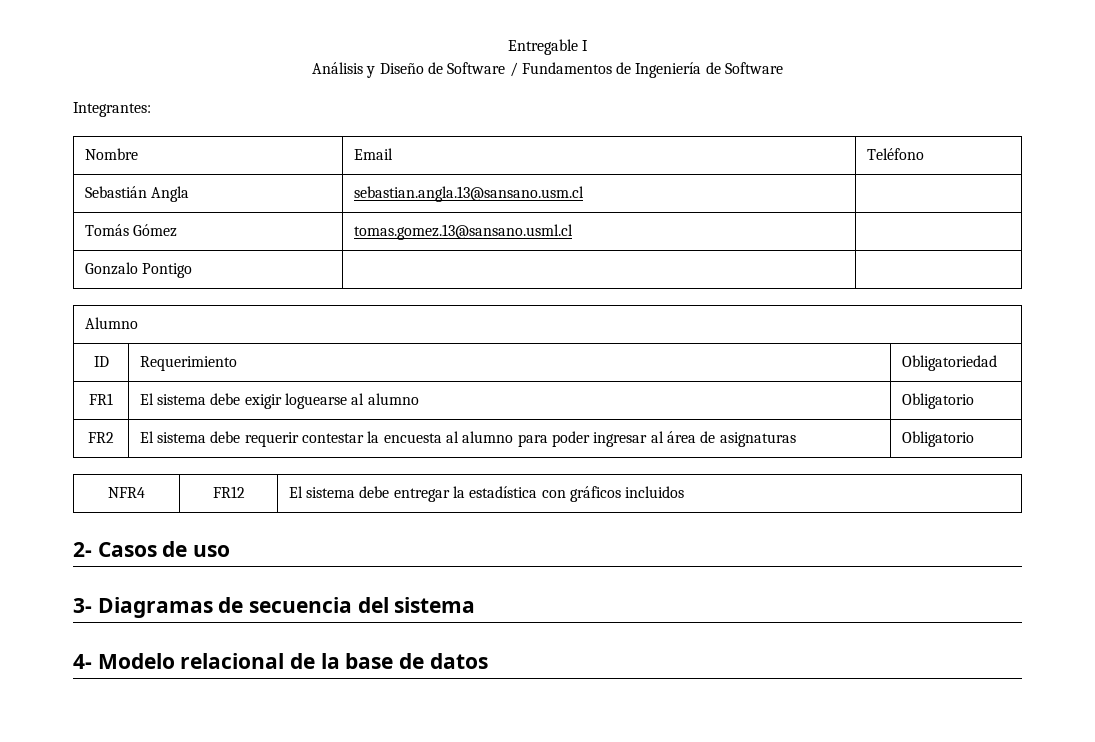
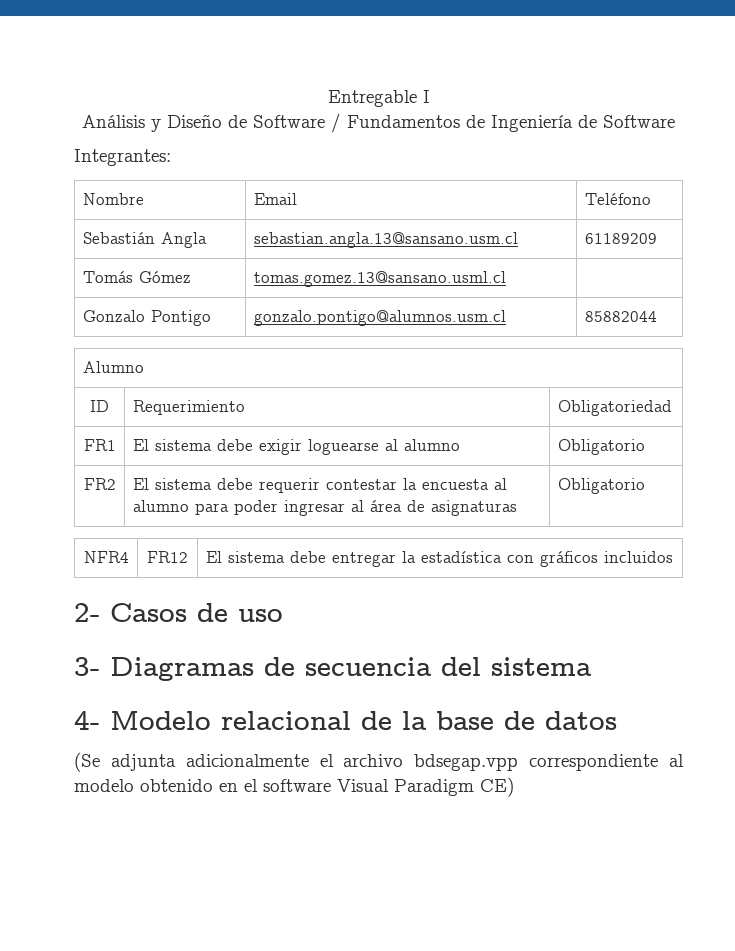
- Sebastián Angla | sebastian.angla.13@sansano.usm.cl |
+ Sebastián Angla | sebastian.angla.13@sansano.usm.cl | 61189209
- Gonzalo Pontigo | |
+ Gonzalo Pontigo | gonzalo.pontigo@alumnos.usm.cl | 85882044
+ (Se adjunta adicionalmente el archivo bdsegap.vpp correspondiente al modelo obtenido en el software Visual Paradigm CE)

